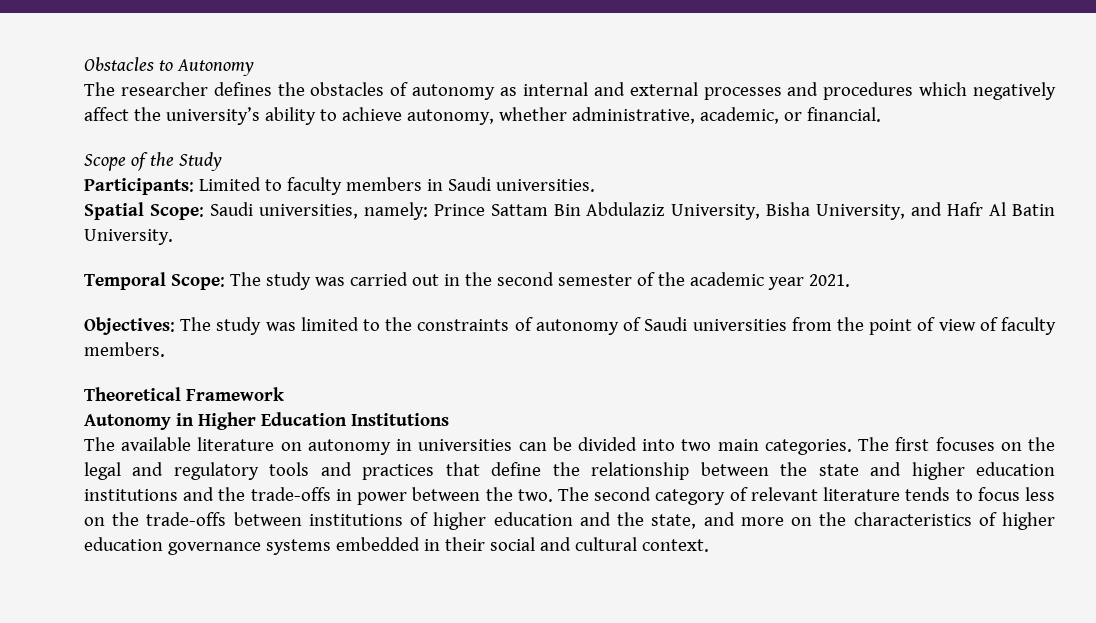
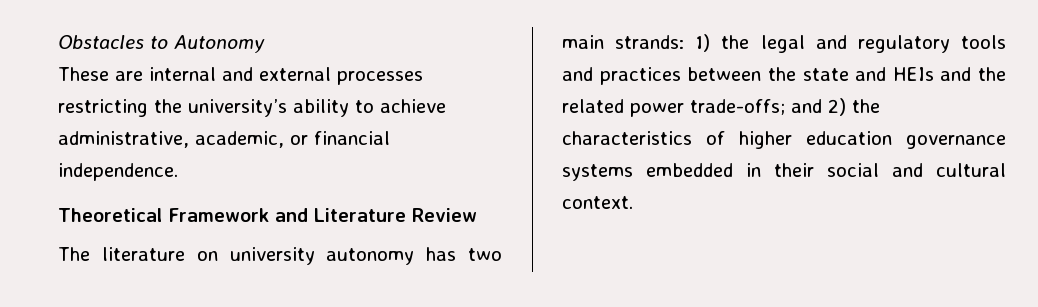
- The researcher defines the obstacles of autonomy as internal and external processes and procedures which negatively affect the university’s ability to achieve autonomy, whether administrative, academic, or financial.
- Scope of the Study
- Participants: Limited to faculty members in Saudi universities.
- Spatial Scope: Saudi universities, namely: Prince Sattam Bin Abdulaziz University, Bisha University, and Hafr Al Batin University.
- Temporal Scope: The study was carried out in the second semester of the academic year 2021.
- Objectives: The study was limited to the constraints of autonomy of Saudi universities from the point of view of faculty members.
- Theoretical Framework
- Autonomy in Higher Education Institutions
- The available literature on autonomy in universities can be divided into two main categories. The first focuses on the legal and regulatory tools and practices that define the relationship between the state and higher education institutions and the trade-offs in power between the two. The second category of relevant literature tends to focus less on the trade-offs between institutions of higher education and the state, and more on the characteristics of higher education governance systems embedded in their social and cultural context.
+ These are internal and external processes restricting the university’s ability to achieve administrative, academic, or financial independence.
+ Theoretical Framework and Literature Review
+ The literature on university autonomy has two main strands: 1) the legal and regulatory tools and practices between the state and HEIs and the related power trade-offs; and 2) the characteristics of higher education governance systems embedded in their social and cultural context.

